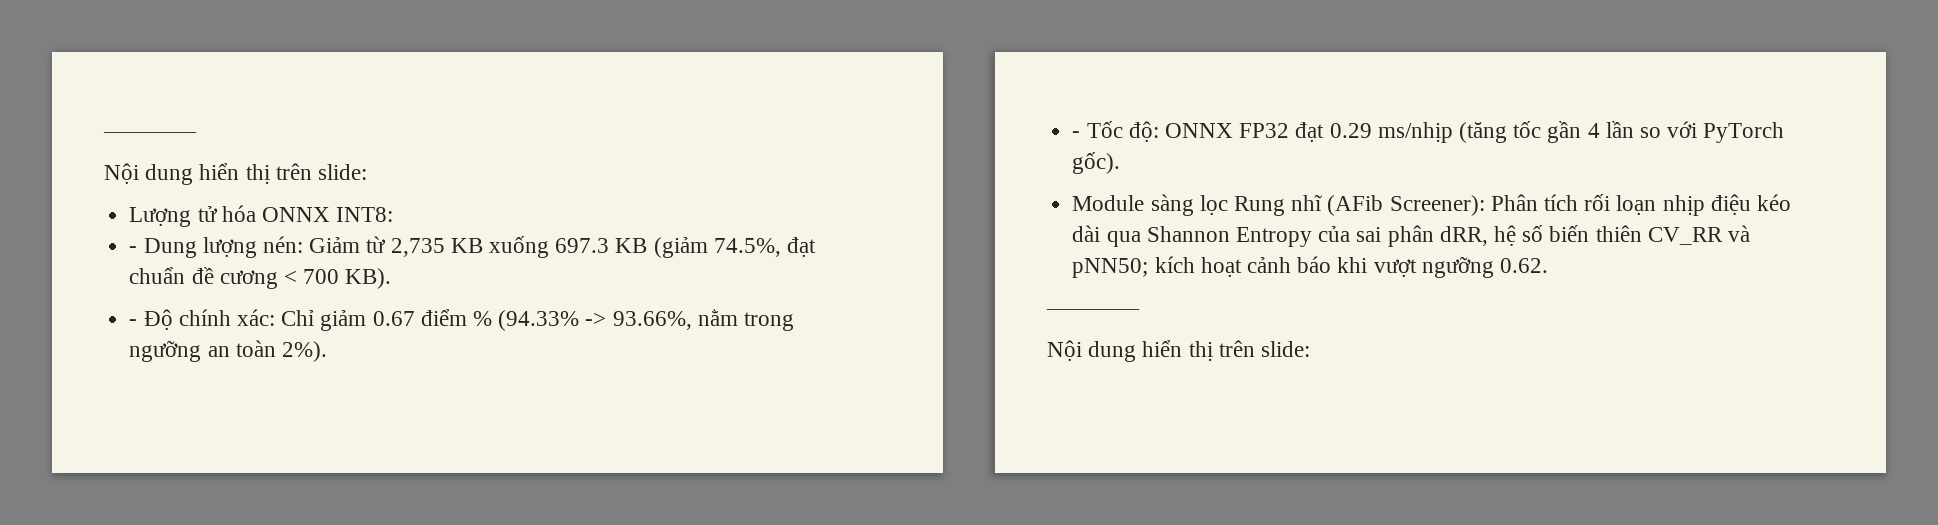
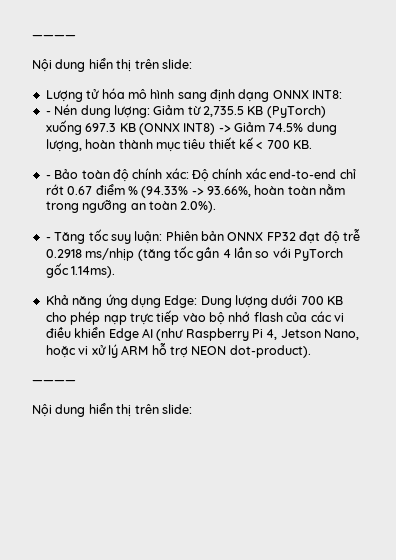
- Lượng tử hóa ONNX INT8:
- - Dung lượng nén: Giảm từ 2,735 KB xuống 697.3 KB (giảm 74.5%, đạt chuẩn đề cương < 700 KB).
- - Độ chính xác: Chỉ giảm 0.67 điểm % (94.33% -> 93.66%, nằm trong ngưỡng an toàn 2%).
- - Tốc độ: ONNX FP32 đạt 0.29 ms/nhịp (tăng tốc gần 4 lần so với PyTorch gốc).
- Module sàng lọc Rung nhĩ (AFib Screener): Phân tích rối loạn nhịp điệu kéo dài qua Shannon Entropy của sai phân dRR, hệ số biến thiên CV_RR và pNN50; kích hoạt cảnh báo khi vượt ngưỡng 0.62.
+ Lượng tử hóa mô hình sang định dạng ONNX INT8:
+ - Nén dung lượng: Giảm từ 2,735.5 KB (PyTorch) xuống 697.3 KB (ONNX INT8) -> Giảm 74.5% dung lượng, hoàn thành mục tiêu thiết kế < 700 KB.
+ - Bảo toàn độ chính xác: Độ chính xác end-to-end chỉ rớt 0.67 điểm % (94.33% -> 93.66%, hoàn toàn nằm trong ngưỡng an toàn 2.0%).
+ - Tăng tốc suy luận: Phiên bản ONNX FP32 đạt độ trễ 0.2918 ms/nhịp (tăng tốc gần 4 lần so với PyTorch gốc 1.14ms).
+ Khả năng ứng dụng Edge: Dung lượng dưới 700 KB cho phép nạp trực tiếp vào bộ nhớ flash của các vi điều khiển Edge AI (như Raspberry Pi 4, Jetson Nano, hoặc vi xử lý ARM hỗ trợ NEON dot-product).

